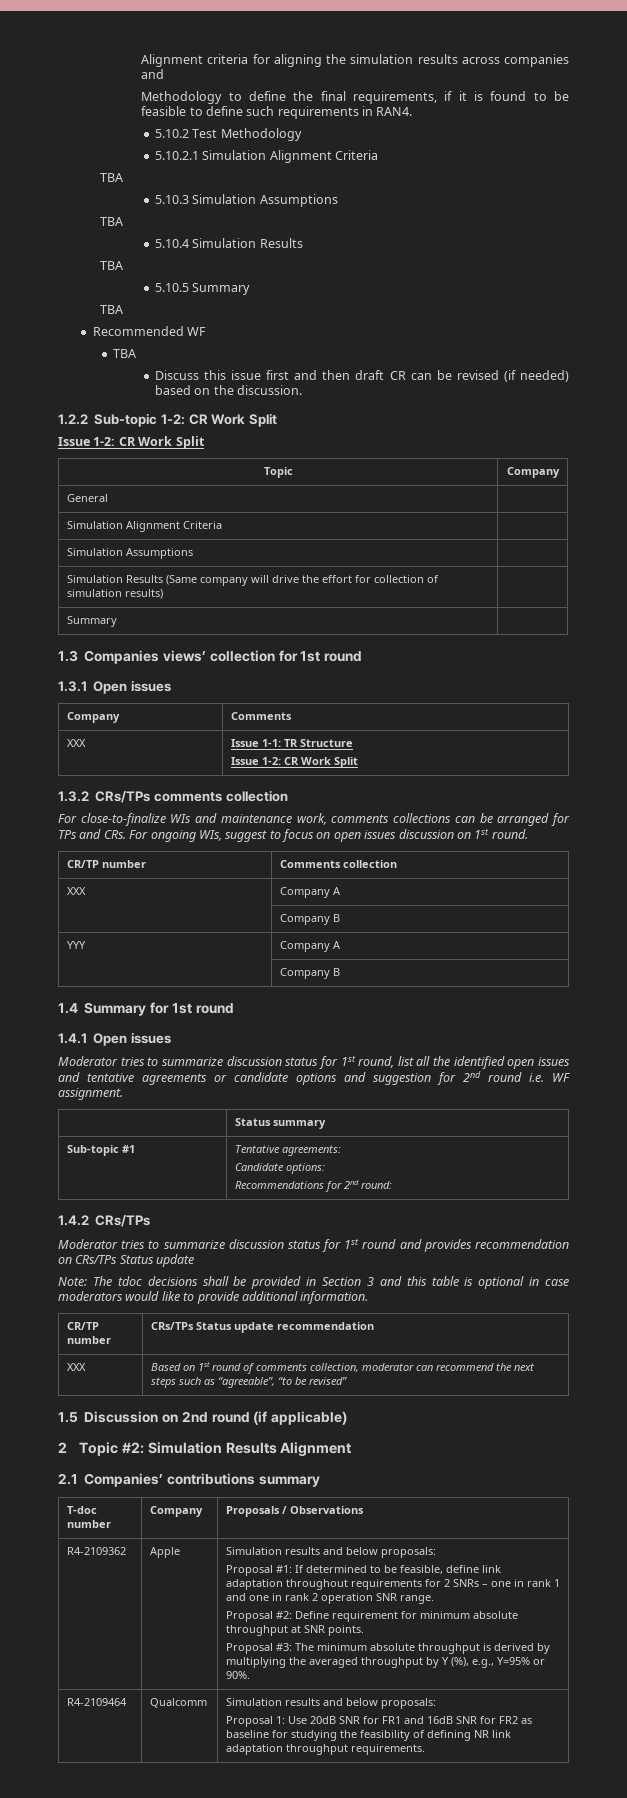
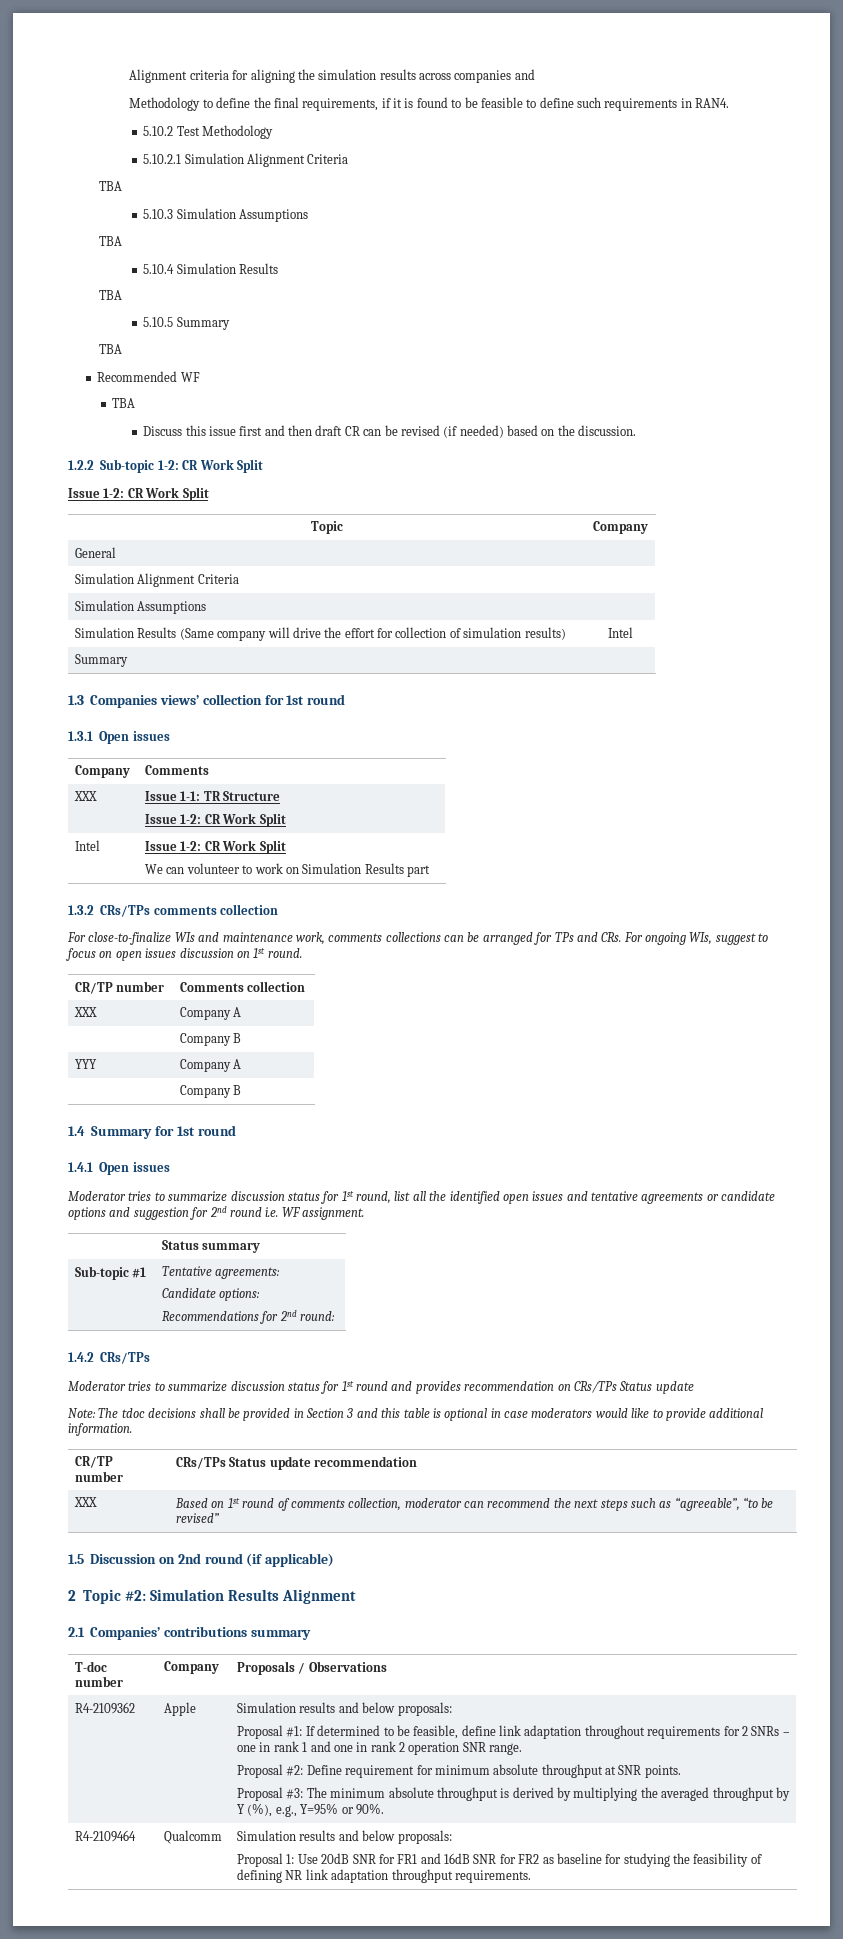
- Simulation Results (Same company will drive the effort for collection of simulation results) |
+ Simulation Results (Same company will drive the effort for collection of simulation results) | Intel
+ Intel | Issue 1-2: CR Work Split
+ We can volunteer to work on Simulation Results part

